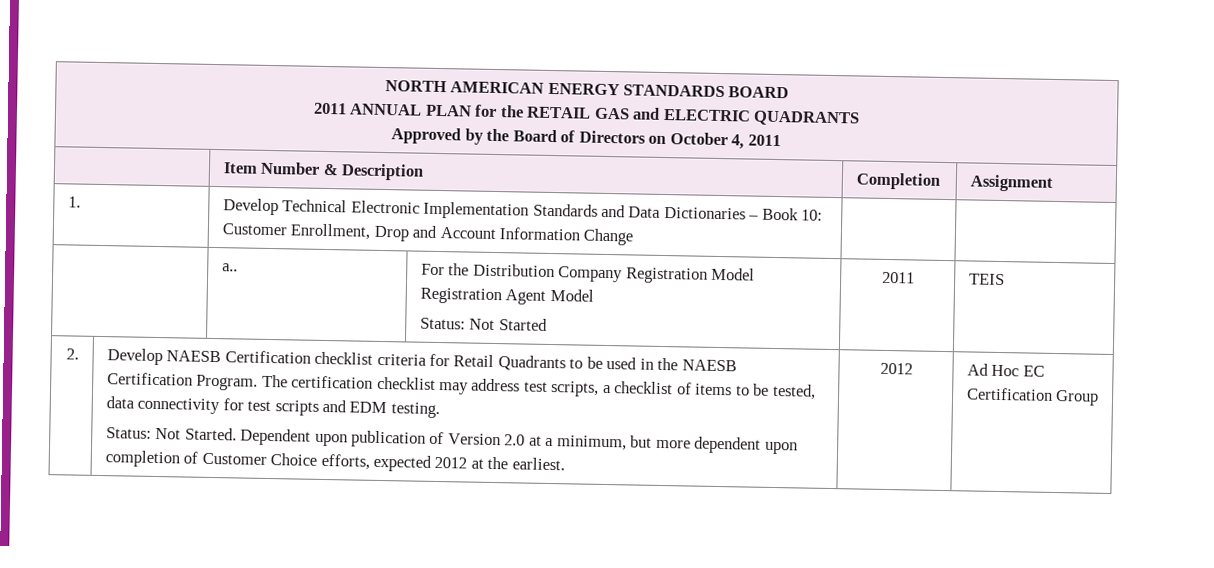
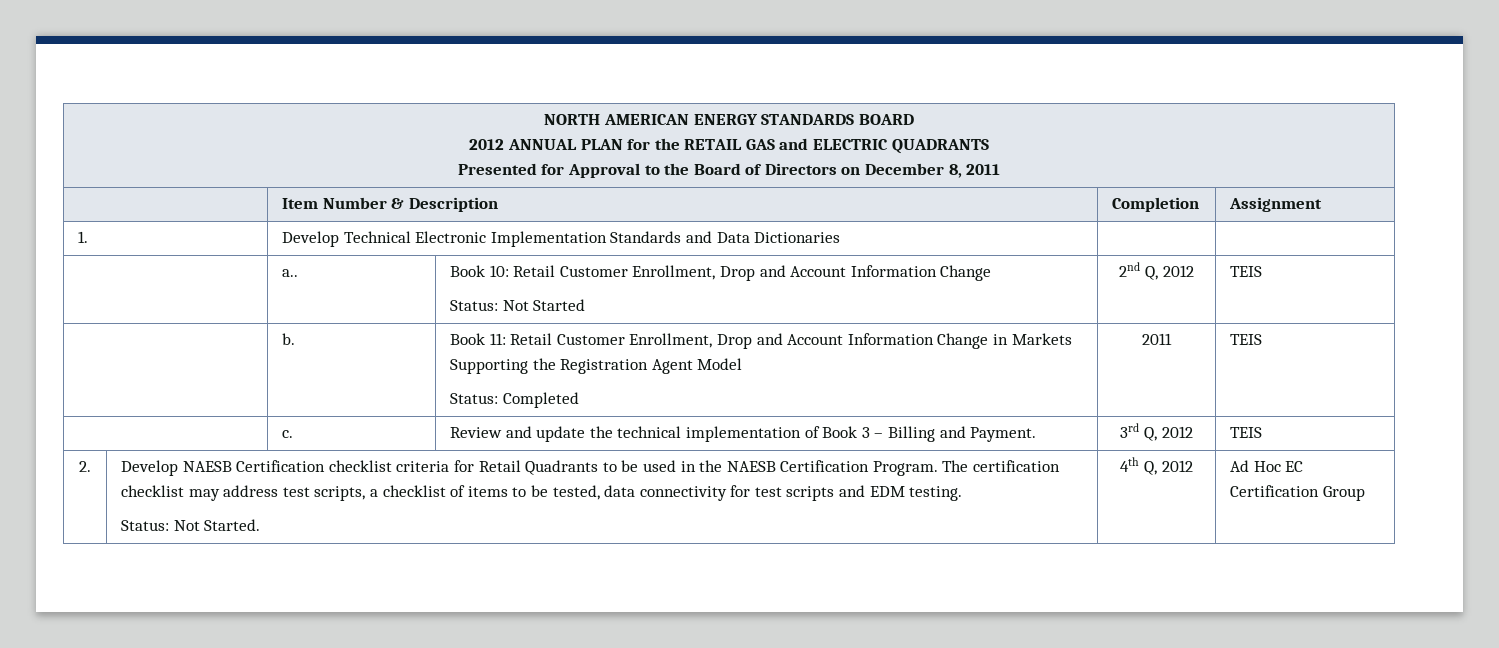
  NORTH AMERICAN ENERGY STANDARDS BOARD
- 2011 ANNUAL PLAN for the RETAIL GAS and ELECTRIC QUADRANTS
- Approved by the Board of Directors on October 4, 2011
+ 2012 ANNUAL PLAN for the RETAIL GAS and ELECTRIC QUADRANTS
+ Presented for Approval to the Board of Directors on December 8, 2011
- 1. | Develop Technical Electronic Implementation Standards and Data Dictionaries – Book 10: Customer Enrollment, Drop and Account Information Change | |
- | a.. | For the Distribution Company Registration Model Registration Agent Model
- Status: Not Started | 2011 | TEIS
+ 1. | Develop Technical Electronic Implementation Standards and Data Dictionaries | |
+ | a.. | Book 10: Retail Customer Enrollment, Drop and Account Information Change
+ Status: Not Started | 2nd Q, 2012 | TEIS
+ | b. | Book 11: Retail Customer Enrollment, Drop and Account Information Change in Markets Supporting the Registration Agent Model
+ Status: Completed | 2011 | TEIS
+ | c. | Review and update the technical implementation of Book 3 – Billing and Payment. | 3rd Q, 2012 | TEIS
- Status: Not Started. Dependent upon publication of Version 2.0 at a minimum, but more dependent upon completion of Customer Choice efforts, expected 2012 at the earliest. | 2012
+ Status: Not Started. | 4th Q, 2012

